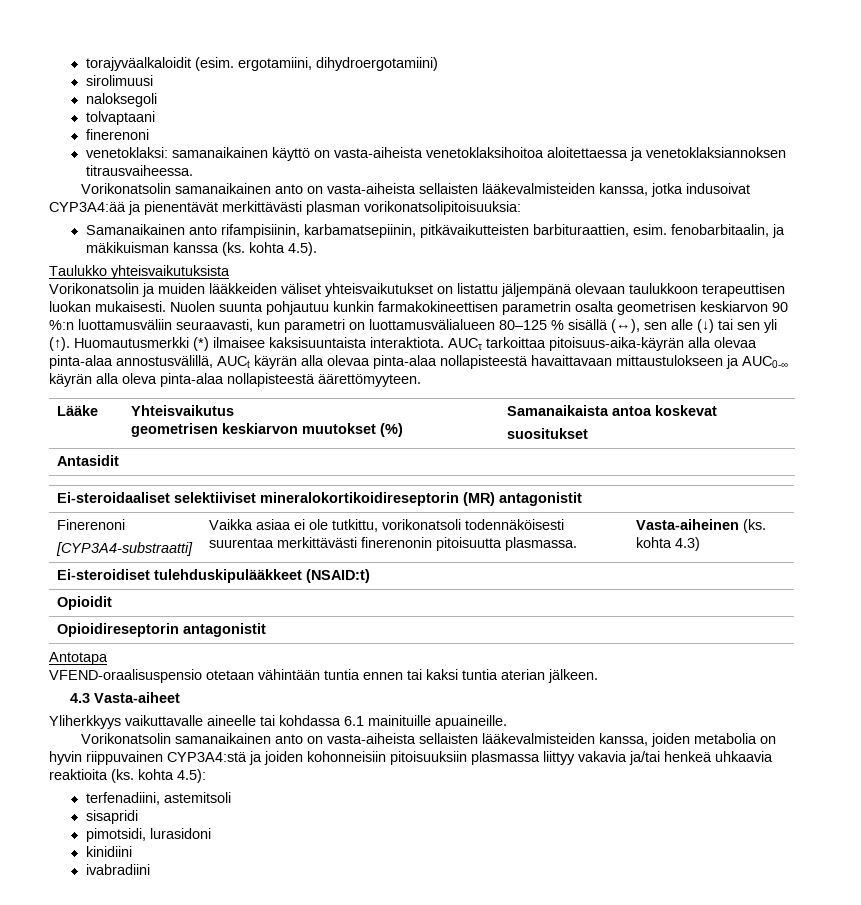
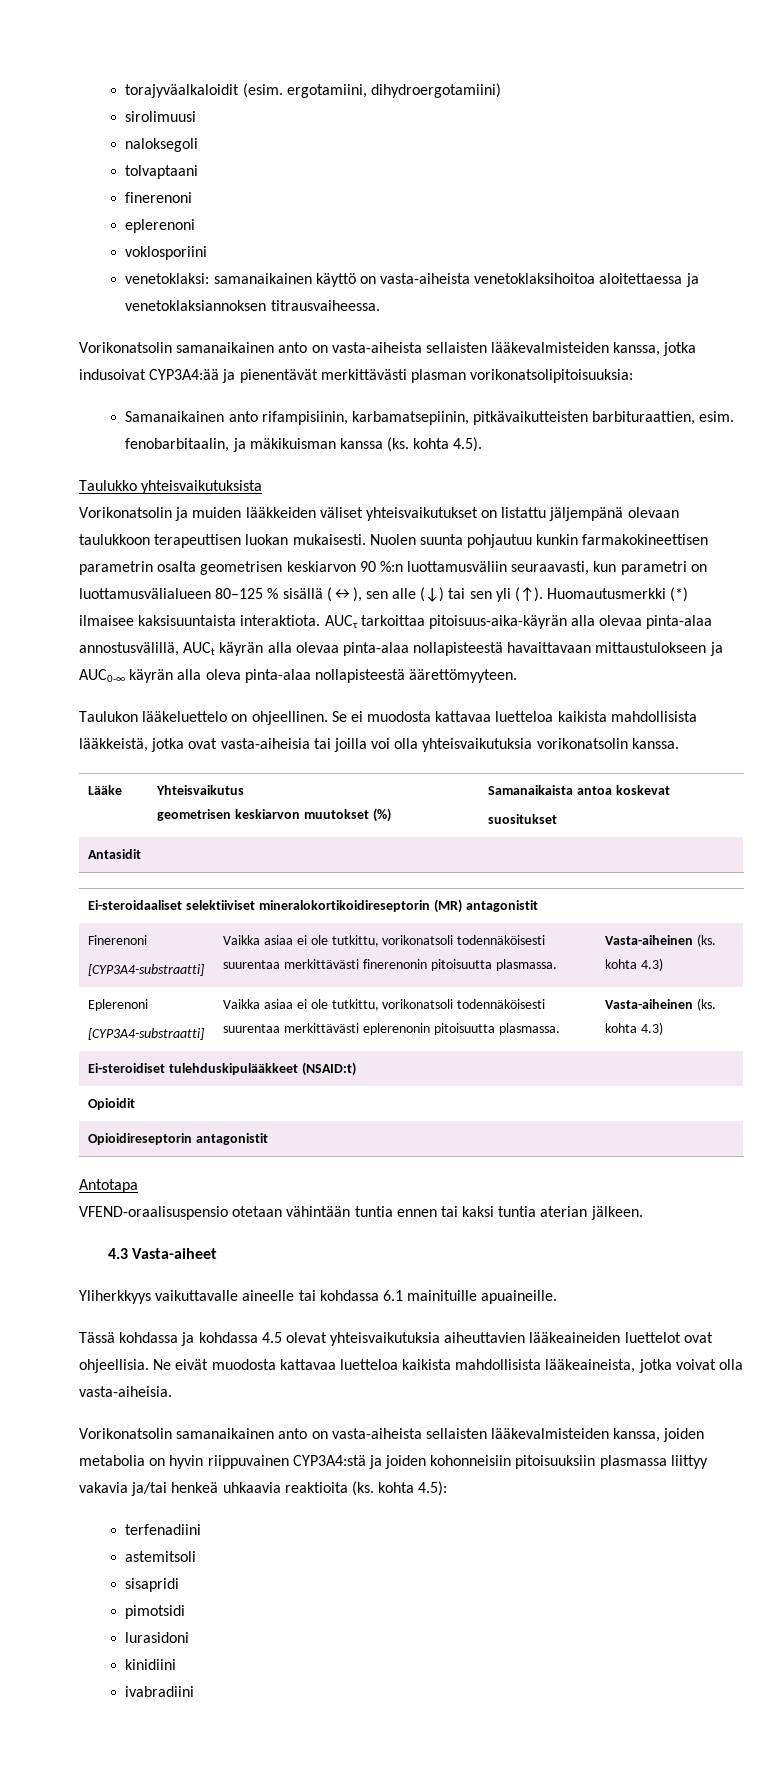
+ eplerenoni
+ voklosporiini
+ Taulukon lääkeluettelo on ohjeellinen. Se ei muodosta kattavaa luetteloa kaikista mahdollisista lääkkeistä, jotka ovat vasta-aiheisia tai joilla voi olla yhteisvaikutuksia vorikonatsolin kanssa.
+ Eplerenoni
+ [CYP3A4-substraatti] | Vaikka asiaa ei ole tutkittu, vorikonatsoli todennäköisesti suurentaa merkittävästi eplerenonin pitoisuutta plasmassa. | Vasta-aiheinen (ks. kohta 4.3)
+ Tässä kohdassa ja kohdassa 4.5 olevat yhteisvaikutuksia aiheuttavien lääkeaineiden luettelot ovat ohjeellisia. Ne eivät muodosta kattavaa luetteloa kaikista mahdollisista lääkeaineista, jotka voivat olla vasta-aiheisia.
- terfenadiini, astemitsoli
+ terfenadiini
+ astemitsoli
- pimotsidi, lurasidoni
+ pimotsidi
+ lurasidoni

